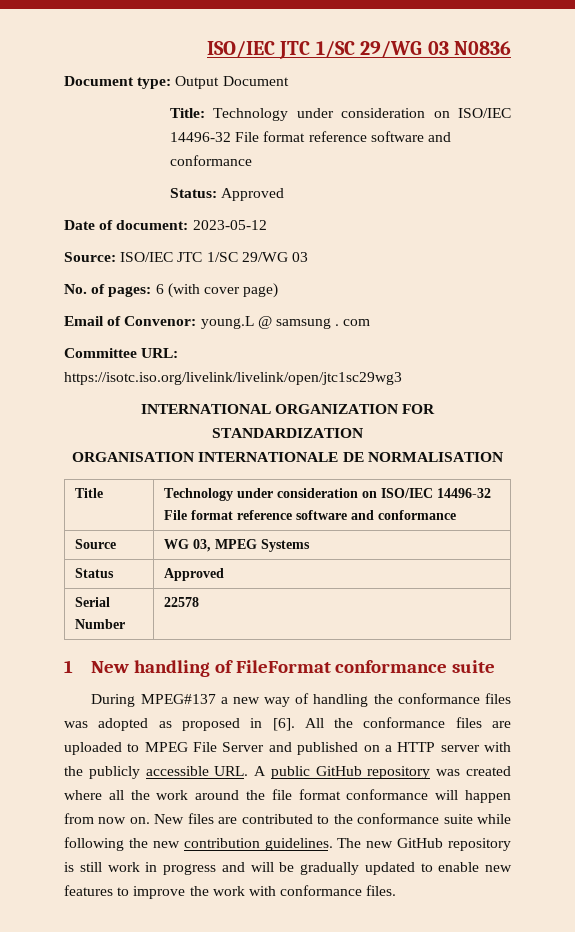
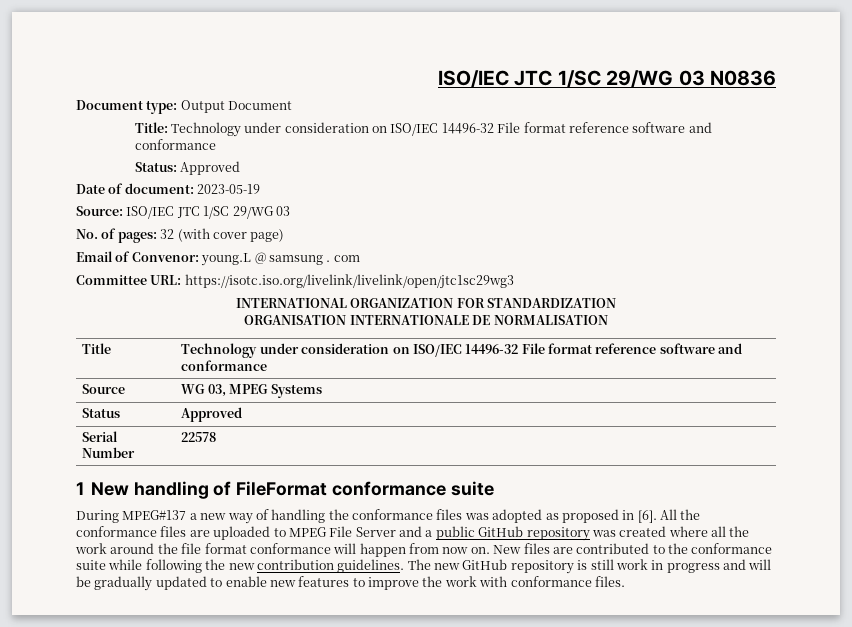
- Date of document: 2023-05-12
+ Date of document: 2023-05-19
- No. of pages: 6 (with cover page)
+ No. of pages: 32 (with cover page)
- All the conformance files are uploaded to MPEG File Server and published on a HTTP server with the publicly accessible URL. A public GitHub repository was created where all the work around the file format conformance will happen from now on.
+ All the conformance files are uploaded to MPEG File Server and a public GitHub repository was created where all the work around the file format conformance will happen from now on.

